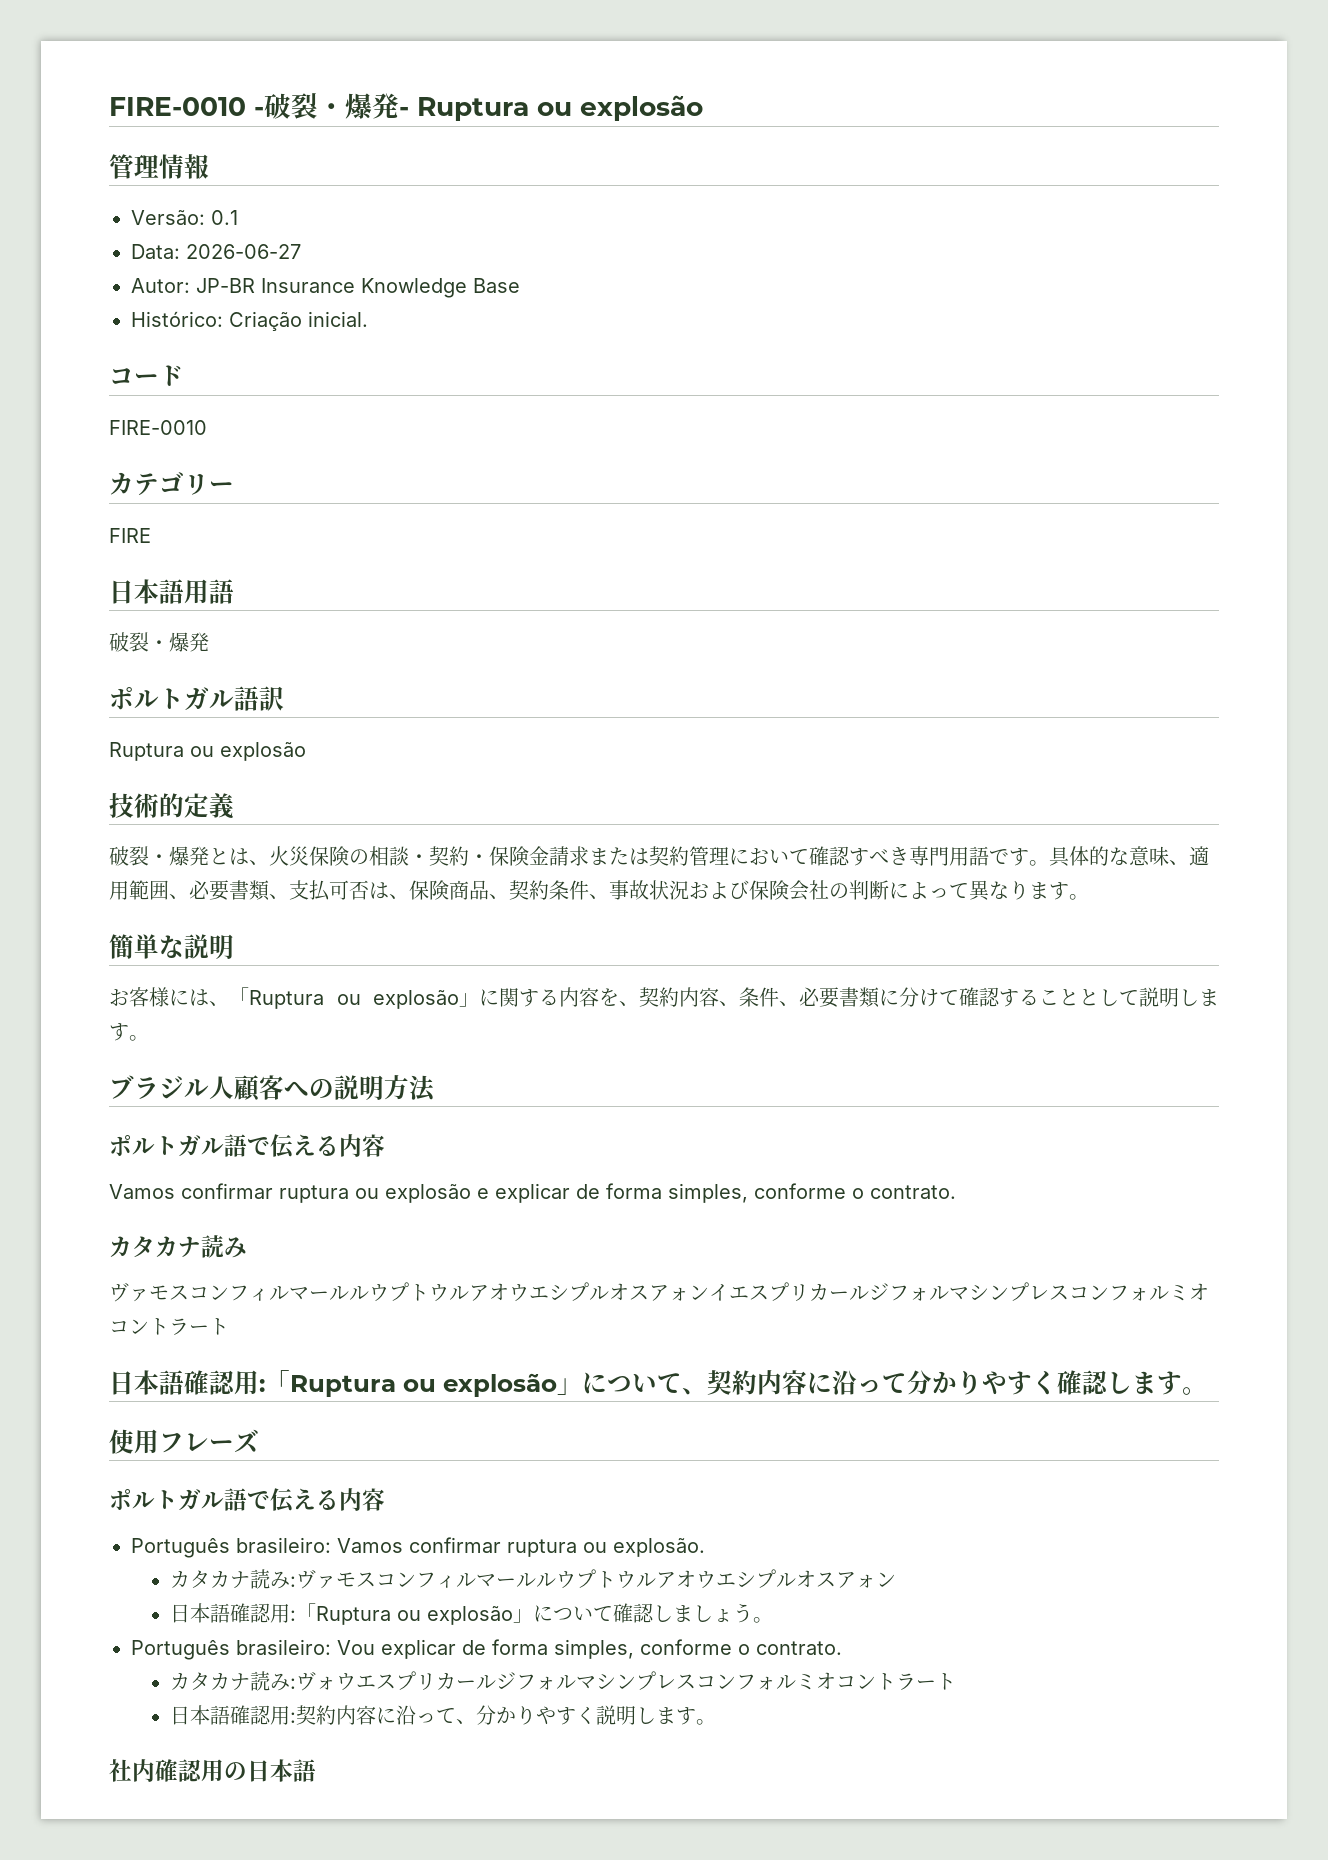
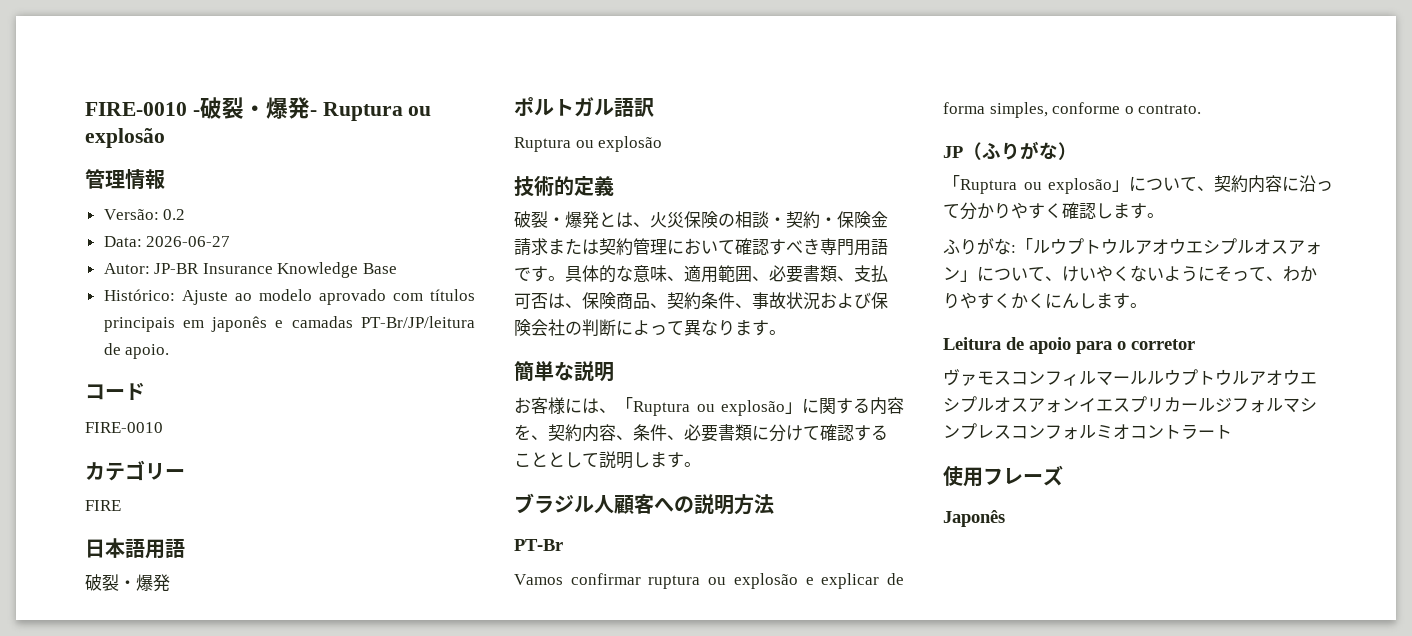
- Versão: 0.1
+ Versão: 0.2
- Histórico: Criação inicial.
+ Histórico: Ajuste ao modelo aprovado com títulos principais em japonês e camadas PT-Br/JP/leitura de apoio.
  ブラジル人顧客への説明方法
- ポルトガル語で伝える内容
+ PT-Br
  Vamos confirmar ruptura ou explosão e explicar de forma simples, conforme o contrato.
- カタカナ読み
+ JP（ふりがな）
+ 「Ruptura ou explosão」について、契約内容に沿って分かりやすく確認します。
+ ふりがな:「ルウプトウルアオウエシプルオスアォン」について、けいやくないようにそって、わかりやすくかくにんします。
+ Leitura de apoio para o corretor
- 日本語確認用:「Ruptura ou explosão」について、契約内容に沿って分かりやすく確認します。
  使用フレーズ
- ポルトガル語で伝える内容
- Português brasileiro: Vamos confirmar ruptura ou explosão.
- カタカナ読み:ヴァモスコンフィルマールルウプトウルアオウエシプルオスアォン
- 日本語確認用:「Ruptura ou explosão」について確認しましょう。
- Português brasileiro: Vou explicar de forma simples, conforme o contrato.
- カタカナ読み:ヴォウエスプリカールジフォルマシンプレスコンフォルミオコントラート
- 日本語確認用:契約内容に沿って、分かりやすく説明します。
- 社内確認用の日本語
+ Japonês

